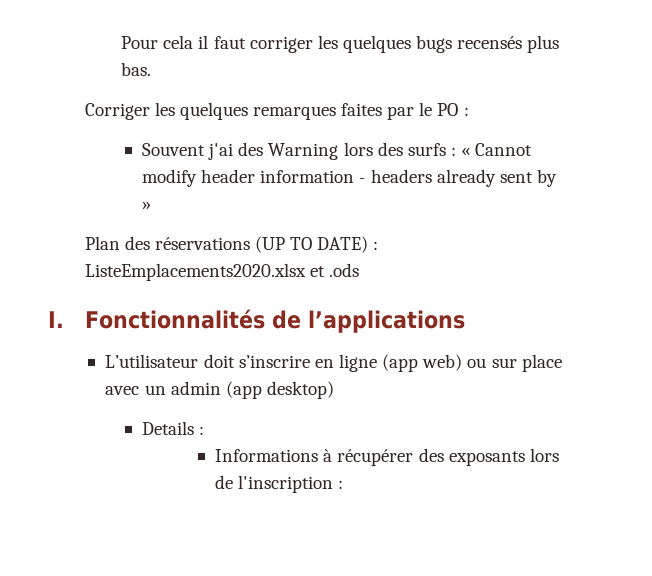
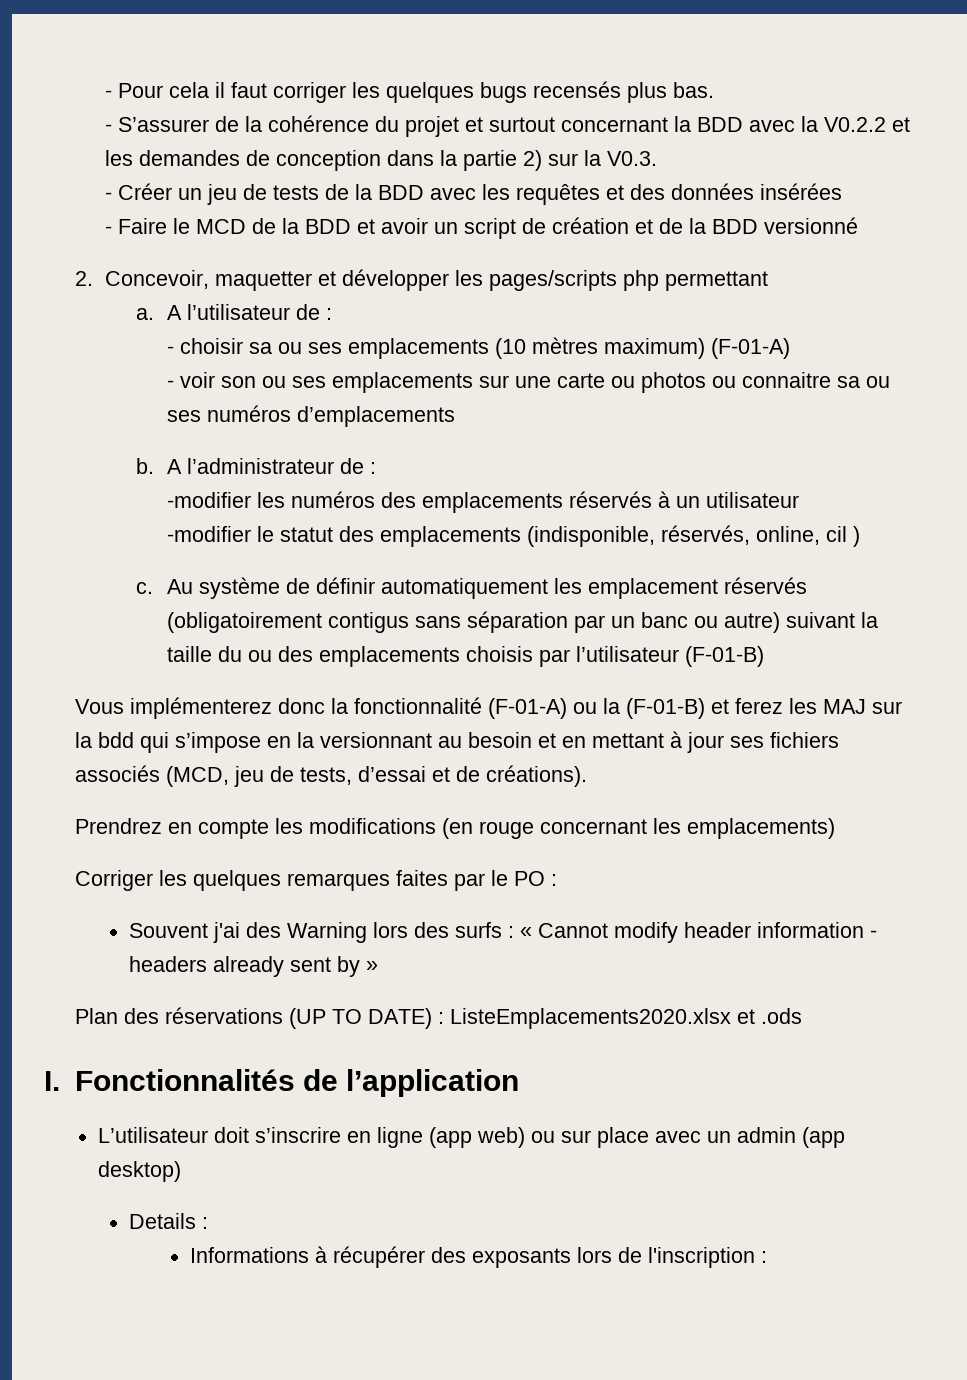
- Pour cela il faut corriger les quelques bugs recensés plus bas.
+ - Pour cela il faut corriger les quelques bugs recensés plus bas.
+ - S’assurer de la cohérence du projet et surtout concernant la BDD avec la V0.2.2 et les demandes de conception dans la partie 2) sur la V0.3.
+ - Créer un jeu de tests de la BDD avec les requêtes et des données insérées
+ - Faire le MCD de la BDD et avoir un script de création et de la BDD versionné
+ 2. Concevoir, maquetter et développer les pages/scripts php permettant
+ a. A l’utilisateur de :
+ - choisir sa ou ses emplacements (10 mètres maximum) (F-01-A)
+ - voir son ou ses emplacements sur une carte ou photos ou connaitre sa ou ses numéros d’emplacements
+ b. A l’administrateur de :
+ -modifier les numéros des emplacements réservés à un utilisateur
+ -modifier le statut des emplacements (indisponible, réservés, online, cil )
+ c. Au système de définir automatiquement les emplacement réservés (obligatoirement contigus sans séparation par un banc ou autre) suivant la taille du ou des emplacements choisis par l’utilisateur (F-01-B)
+ Vous implémenterez donc la fonctionnalité (F-01-A) ou la (F-01-B) et ferez les MAJ sur la bdd qui s’impose en la versionnant au besoin et en mettant à jour ses fichiers associés (MCD, jeu de tests, d’essai et de créations).
+ Prendrez en compte les modifications (en rouge concernant les emplacements)
- I. Fonctionnalités de l’applications
+ I. Fonctionnalités de l’application

